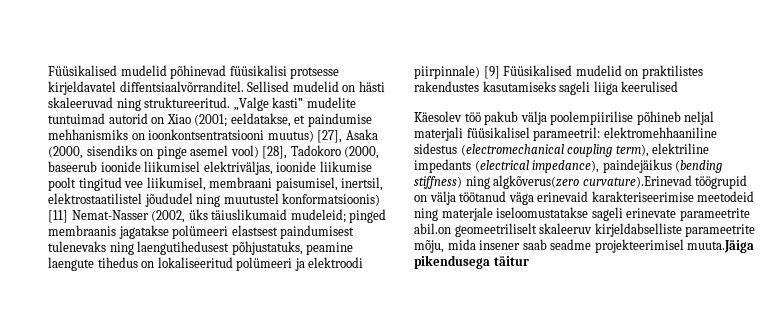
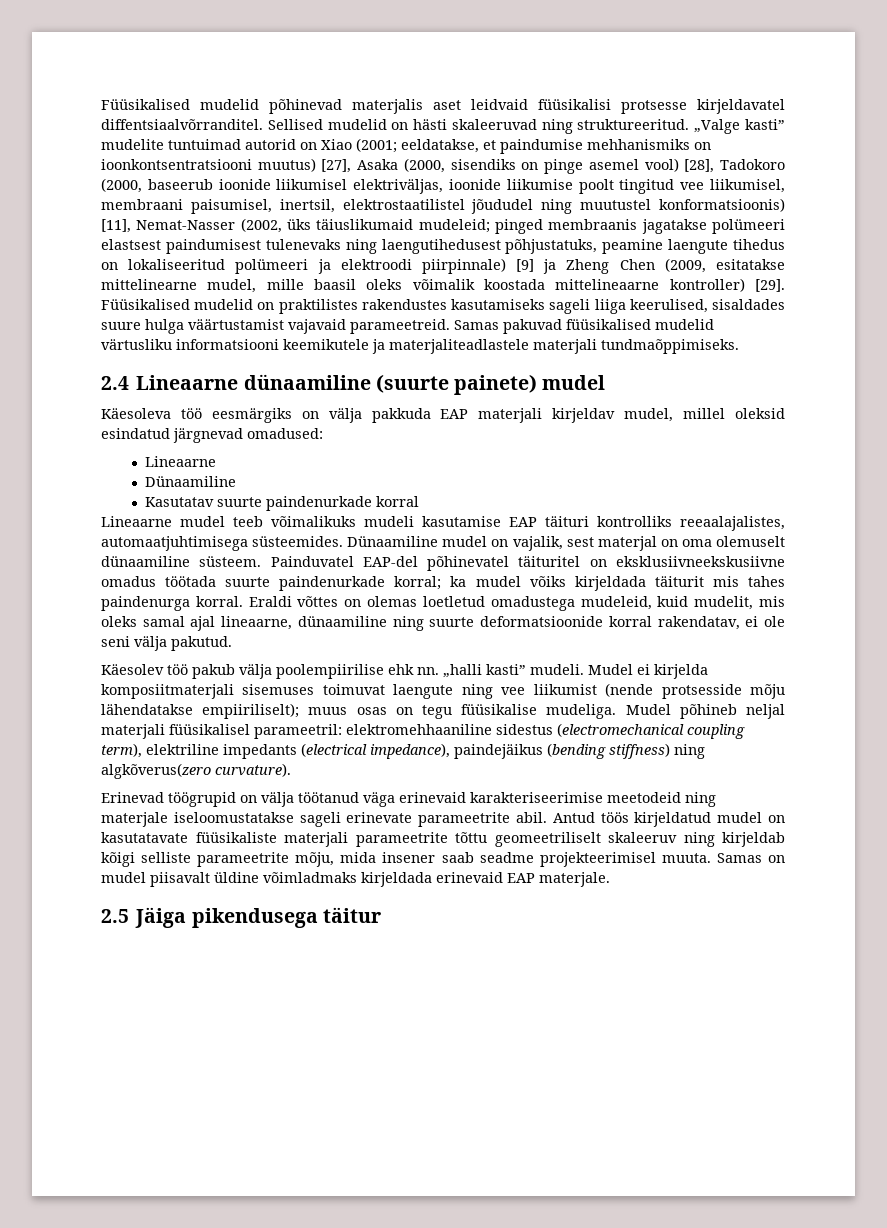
- Füüsikalised mudelid põhinevad füüsikalisi protsesse kirjeldavatel diffentsiaalvõrranditel.
+ Füüsikalised mudelid põhinevad materjalis aset leidvaid füüsikalisi protsesse kirjeldavatel diffentsiaalvõrranditel.
- eeldatakse, et paindumise mehhanismiks on ioonkontsentratsiooni muutus) [27], Asaka (2000, sisendiks on pinge asemel vool) [28], Tadokoro (2000, baseerub ioonide liikumisel elektriväljas, ioonide liikumise poolt tingitud vee liikumisel, membraani paisumisel, inertsil, elektrostaatilistel jõududel ning muutustel konformatsioonis) [11] Nemat-Nasser (2002, üks täiuslikumaid mudeleid;
+ eeldatakse, et paindumise mehhanismiks on ioonkontsentratsiooni muutus) [27], Asaka (2000, sisendiks on pinge asemel vool) [28], Tadokoro (2000, baseerub ioonide liikumisel elektriväljas, ioonide liikumise poolt tingitud vee liikumisel, membraani paisumisel, inertsil, elektrostaatilistel jõududel ning muutustel konformatsioonis) [11], Nemat-Nasser (2002, üks täiuslikumaid mudeleid;
- pinged membraanis jagatakse polümeeri elastsest paindumisest tulenevaks ning laengutihedusest põhjustatuks, peamine laengute tihedus on lokaliseeritud polümeeri ja elektroodi piirpinnale) [9] Füüsikalised mudelid on praktilistes rakendustes kasutamiseks sageli liiga keerulised
+ pinged membraanis jagatakse polümeeri elastsest paindumisest tulenevaks ning laengutihedusest põhjustatuks, peamine laengute tihedus on lokaliseeritud polümeeri ja elektroodi piirpinnale) [9] ja Zheng Chen (2009, esitatakse mittelinearne mudel, mille baasil oleks võimalik koostada mittelineaarne kontroller) [29]. Füüsikalised mudelid on praktilistes rakendustes kasutamiseks sageli liiga keerulised, sisaldades suure hulga väärtustamist vajavaid parameetreid. Samas pakuvad füüsikalised mudelid värtusliku informatsiooni keemikutele ja materjaliteadlastele materjali tundmaõppimiseks.
+ 2.4 Lineaarne dünaamiline (suurte painete) mudel
+ Käesoleva töö eesmärgiks on välja pakkuda EAP materjali kirjeldav mudel, millel oleksid esindatud järgnevad omadused:
+ Lineaarne
+ Dünaamiline
+ Kasutatav suurte paindenurkade korral
+ Lineaarne mudel teeb võimalikuks mudeli kasutamise EAP täituri kontrolliks reeaalajalistes, automaatjuhtimisega süsteemides. Dünaamiline mudel on vajalik, sest materjal on oma olemuselt dünaamiline süsteem. Painduvatel EAP-del põhinevatel täituritel on eksklusiivneekskusiivne omadus töötada suurte paindenurkade korral; ka mudel võiks kirjeldada täiturit mis tahes paindenurga korral. Eraldi võttes on olemas loetletud omadustega mudeleid, kuid mudelit, mis oleks samal ajal lineaarne, dünaamiline ning suurte deformatsioonide korral rakendatav, ei ole seni välja pakutud.
- Käesolev töö pakub välja poolempiirilise põhineb neljal materjali füüsikalisel parameetril: elektromehhaaniline sidestus (electromechanical coupling term), elektriline impedants (electrical impedance), paindejäikus (bending stiffness) ning algkõverus(zero curvature).Erinevad töögrupid on välja töötanud väga erinevaid karakteriseerimise meetodeid ning materjale iseloomustatakse sageli erinevate parameetrite abil.on geomeetriliselt skaleeruv kirjeldabselliste parameetrite mõju, mida insener saab seadme projekteerimisel muuta.Jäiga pikendusega täitur
+ Käesolev töö pakub välja poolempiirilise ehk nn. „halli kasti” mudeli. Mudel ei kirjelda komposiitmaterjali sisemuses toimuvat laengute ning vee liikumist (nende protsesside mõju lähendatakse empiiriliselt); muus osas on tegu füüsikalise mudeliga. Mudel põhineb neljal materjali füüsikalisel parameetril: elektromehhaaniline sidestus (electromechanical coupling term), elektriline impedants (electrical impedance), paindejäikus (bending stiffness) ning algkõverus(zero curvature).
+ Erinevad töögrupid on välja töötanud väga erinevaid karakteriseerimise meetodeid ning materjale iseloomustatakse sageli erinevate parameetrite abil. Antud töös kirjeldatud mudel on kasutatavate füüsikaliste materjali parameetrite tõttu geomeetriliselt skaleeruv ning kirjeldab kõigi selliste parameetrite mõju, mida insener saab seadme projekteerimisel muuta. Samas on mudel piisavalt üldine võimladmaks kirjeldada erinevaid EAP materjale.
+ 2.5 Jäiga pikendusega täitur

